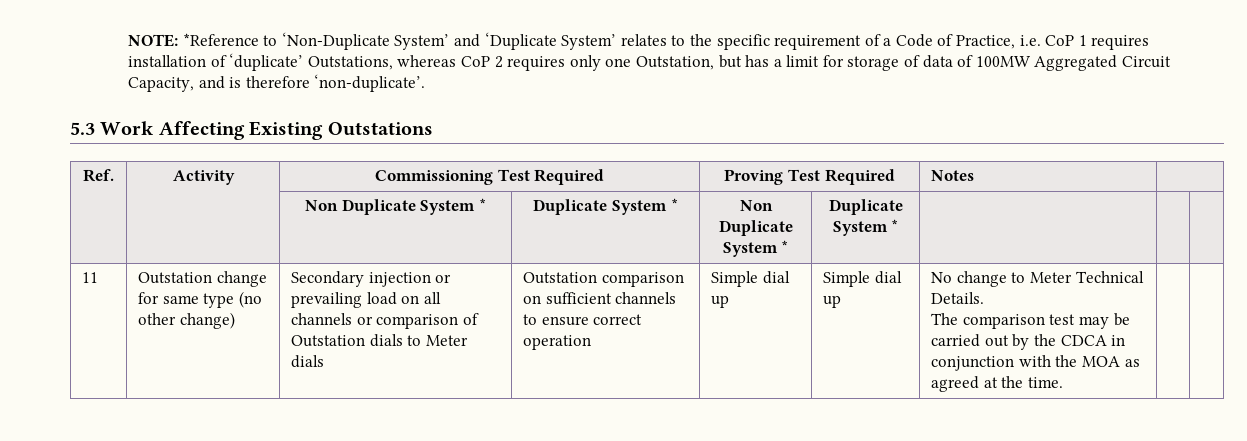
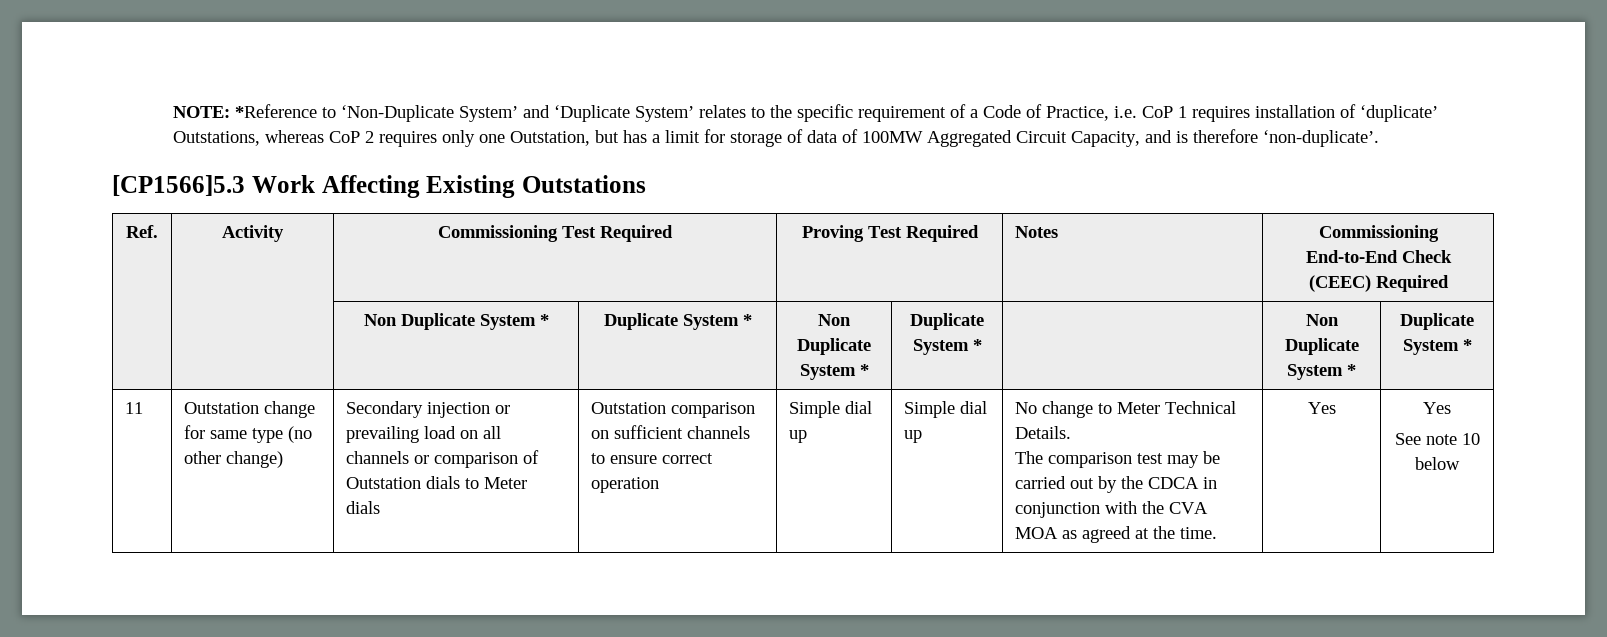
- 5.3 Work Affecting Existing Outstations
+ [CP1566]5.3 Work Affecting Existing Outstations
- Ref. | Activity | Commissioning Test Required | Proving Test Required | Notes |
+ Ref. | Activity | Commissioning Test Required | Proving Test Required | Notes | Commissioning End-to-End Check (CEEC) Required
- | | Non Duplicate System * | Duplicate System * | Non Duplicate System * | Duplicate System * | | |
+ | | Non Duplicate System * | Duplicate System * | Non Duplicate System * | Duplicate System * | | Non Duplicate System * | Duplicate System *
- The comparison test may be carried out by the CDCA in conjunction with the MOA as agreed at the time.
+ The comparison test may be carried out by the CDCA in conjunction with the CVA MOA as agreed at the time.
+ Yes | Yes
+ See note 10 below

